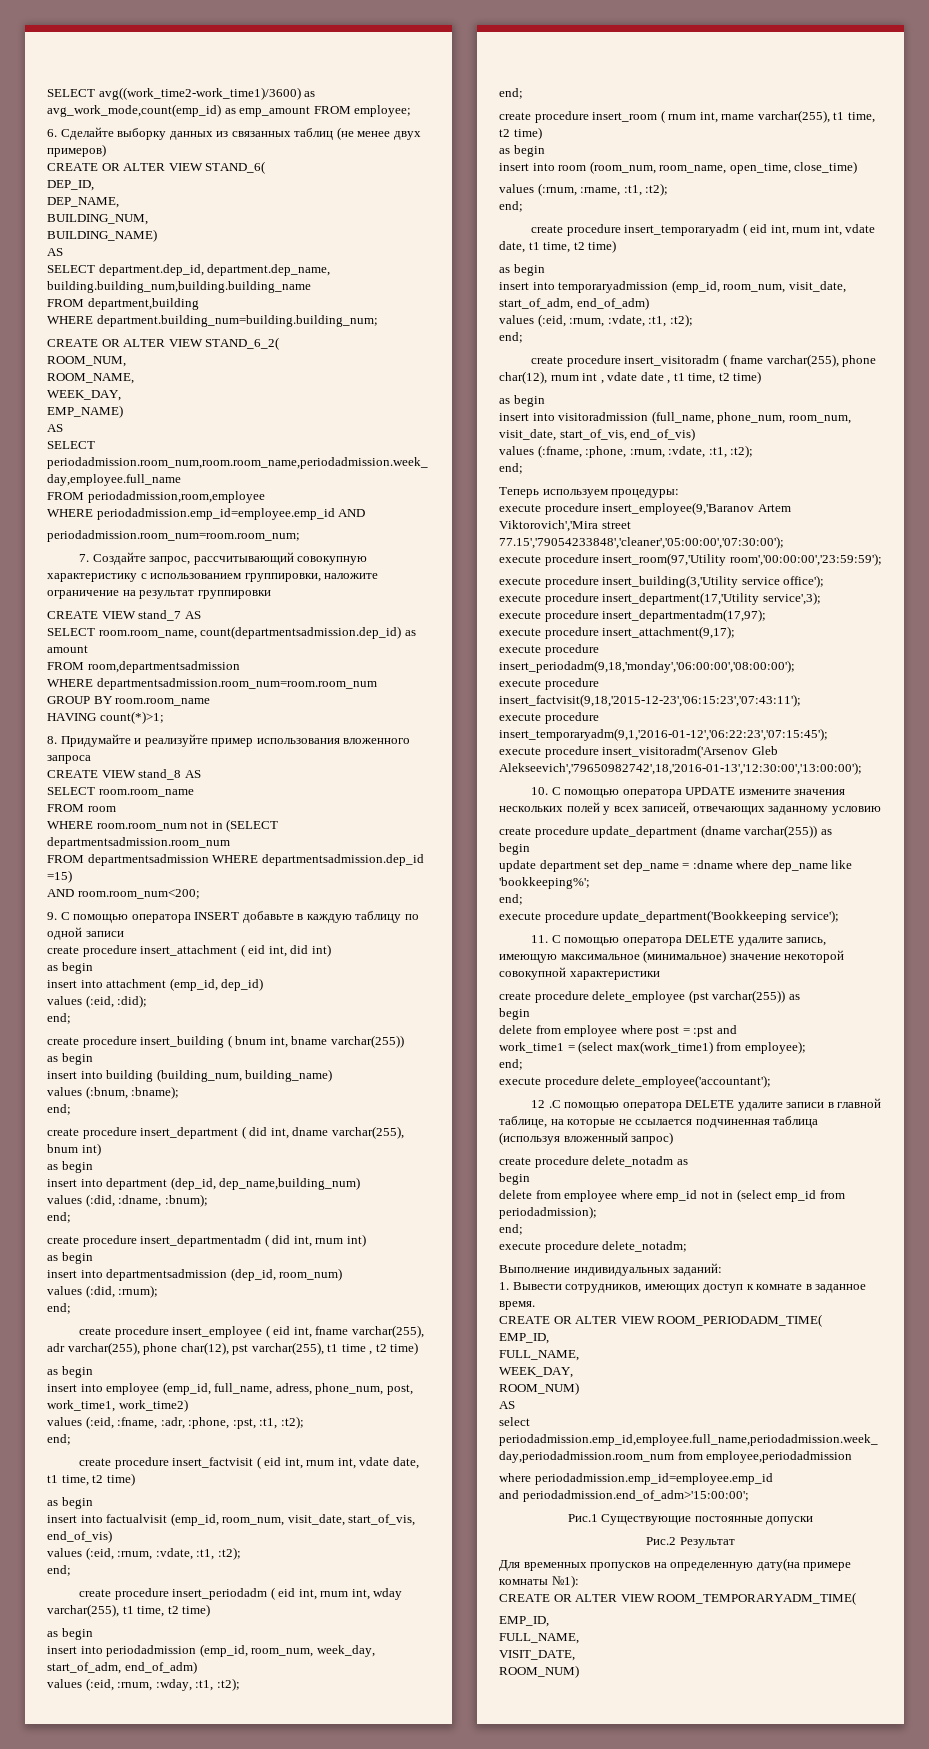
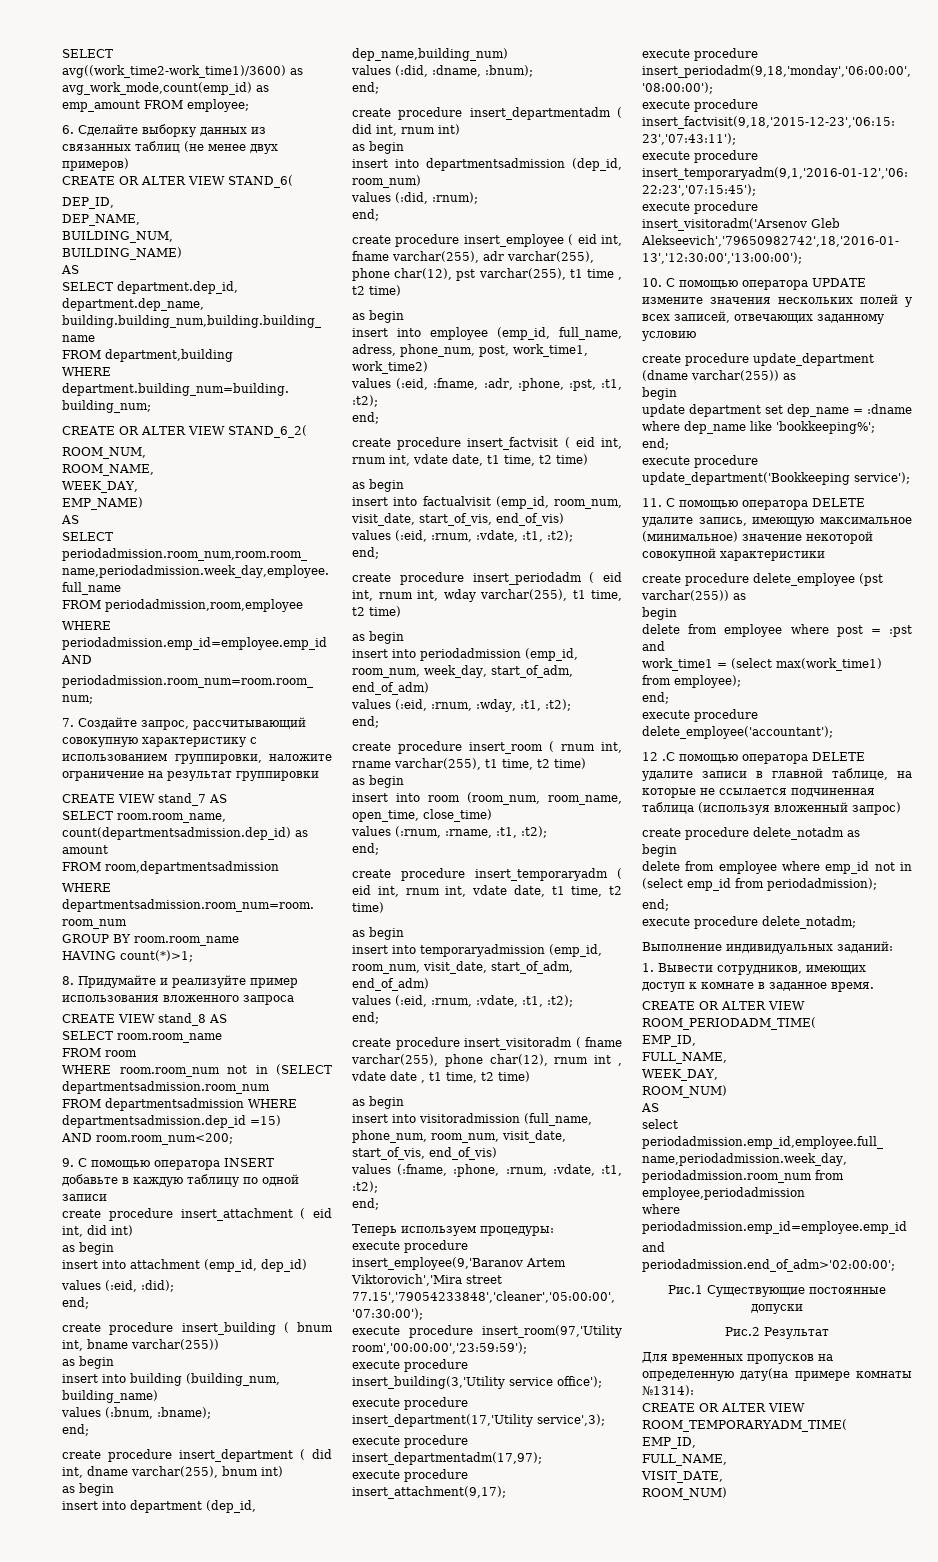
- and periodadmission.end_of_adm>'15:00:00';
+ and periodadmission.end_of_adm>'02:00:00';
- Для временных пропусков на определенную дату(на примере комнаты №1):
+ Для временных пропусков на определенную дату(на примере комнаты №1314):

